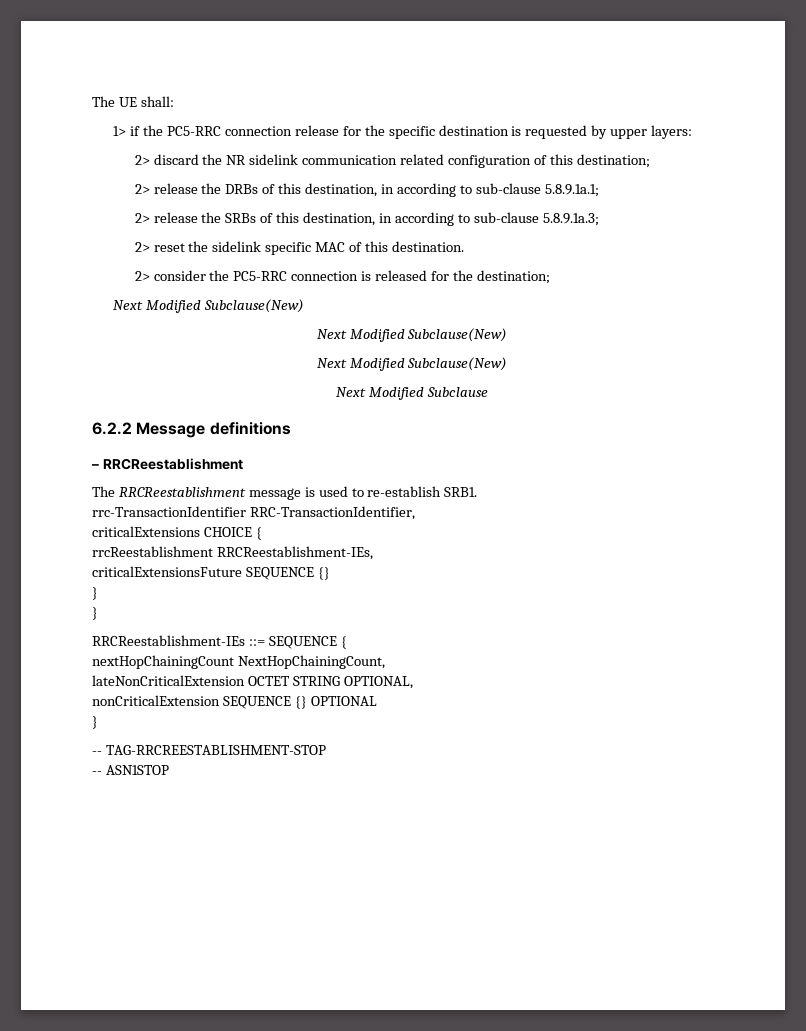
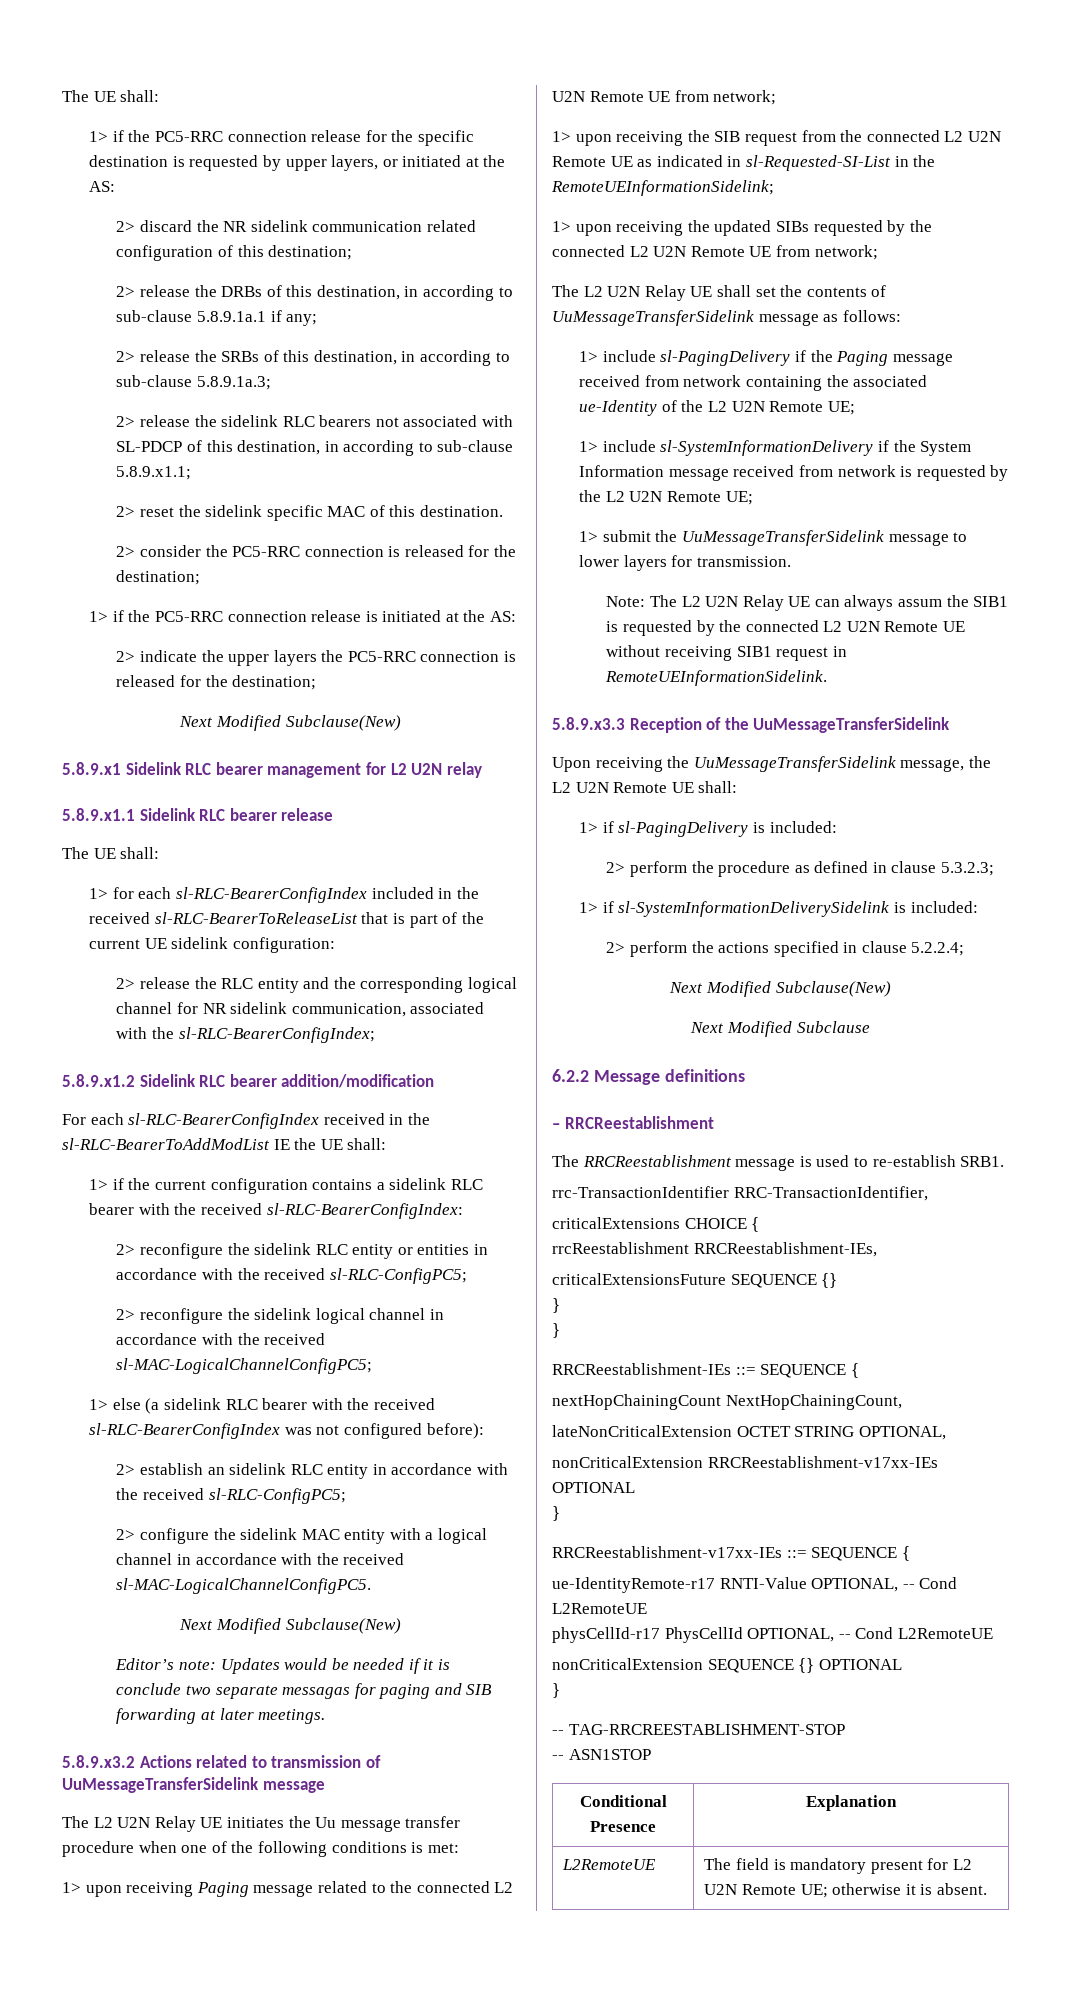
- 1> if the PC5-RRC connection release for the specific destination is requested by upper layers:
+ 1> if the PC5-RRC connection release for the specific destination is requested by upper layers, or initiated at the AS:
- 2> release the DRBs of this destination, in according to sub-clause 5.8.9.1a.1;
+ 2> release the DRBs of this destination, in according to sub-clause 5.8.9.1a.1 if any;
+ 2> release the sidelink RLC bearers not associated with SL-PDCP of this destination, in according to sub-clause 5.8.9.x1.1;
  2> consider the PC5-RRC connection is released for the destination;
+ 1> if the PC5-RRC connection release is initiated at the AS:
+ 2> indicate the upper layers the PC5-RRC connection is released for the destination;
  Next Modified Subclause(New)
+ 5.8.9.x1 Sidelink RLC bearer management for L2 U2N relay
+ 5.8.9.x1.1 Sidelink RLC bearer release
+ The UE shall:
+ 1> for each sl-RLC-BearerConfigIndex included in the received sl-RLC-BearerToReleaseList that is part of the current UE sidelink configuration:
+ 2> release the RLC entity and the corresponding logical channel for NR sidelink communication, associated with the sl-RLC-BearerConfigIndex;
+ 5.8.9.x1.2 Sidelink RLC bearer addition/modification
+ For each sl-RLC-BearerConfigIndex received in the sl-RLC-BearerToAddModList IE the UE shall:
+ 1> if the current configuration contains a sidelink RLC bearer with the received sl-RLC-BearerConfigIndex:
+ 2> reconfigure the sidelink RLC entity or entities in accordance with the received sl-RLC-ConfigPC5;
+ 2> reconfigure the sidelink logical channel in accordance with the received sl-MAC-LogicalChannelConfigPC5;
+ 1> else (a sidelink RLC bearer with the received sl-RLC-BearerConfigIndex was not configured before):
+ 2> establish an sidelink RLC entity in accordance with the received sl-RLC-ConfigPC5;
+ 2> configure the sidelink MAC entity with a logical channel in accordance with the received sl-MAC-LogicalChannelConfigPC5.
  Next Modified Subclause(New)
+ Editor’s note: Updates would be needed if it is conclude two separate messagas for paging and SIB forwarding at later meetings.
+ 5.8.9.x3.2 Actions related to transmission of UuMessageTransferSidelink message
+ The L2 U2N Relay UE initiates the Uu message transfer procedure when one of the following conditions is met:
+ 1> upon receiving Paging message related to the connected L2 U2N Remote UE from network;
+ 1> upon receiving the SIB request from the connected L2 U2N Remote UE as indicated in sl-Requested-SI-List in the RemoteUEInformationSidelink;
+ 1> upon receiving the updated SIBs requested by the connected L2 U2N Remote UE from network;
+ The L2 U2N Relay UE shall set the contents of UuMessageTransferSidelink message as follows:
+ 1> include sl-PagingDelivery if the Paging message received from network containing the associated ue-Identity of the L2 U2N Remote UE;
+ 1> include sl-SystemInformationDelivery if the System Information message received from network is requested by the L2 U2N Remote UE;
+ 1> submit the UuMessageTransferSidelink message to lower layers for transmission.
+ Note: The L2 U2N Relay UE can always assum the SIB1 is requested by the connected L2 U2N Remote UE without receiving SIB1 request in RemoteUEInformationSidelink.
+ 5.8.9.x3.3 Reception of the UuMessageTransferSidelink
+ Upon receiving the UuMessageTransferSidelink message, the L2 U2N Remote UE shall:
+ 1> if sl-PagingDelivery is included:
+ 2> perform the procedure as defined in clause 5.3.2.3;
+ 1> if sl-SystemInformationDeliverySidelink is included:
+ 2> perform the actions specified in clause 5.2.2.4;
+ nonCriticalExtension RRCReestablishment-v17xx-IEs OPTIONAL
+ }
+ RRCReestablishment-v17xx-IEs ::= SEQUENCE {
+ ue-IdentityRemote-r17 RNTI-Value OPTIONAL, -- Cond L2RemoteUE
+ physCellId-r17 PhysCellId OPTIONAL, -- Cond L2RemoteUE
+ Conditional Presence | Explanation
+ L2RemoteUE | The field is mandatory present for L2 U2N Remote UE; otherwise it is absent.

